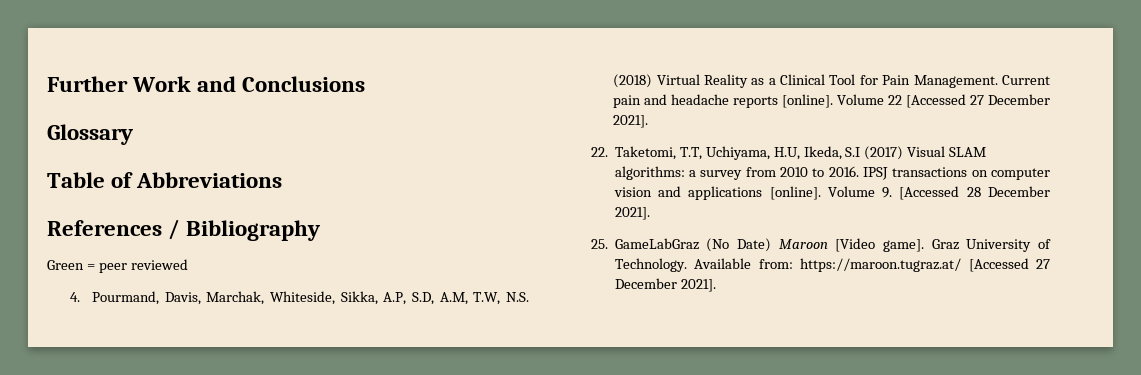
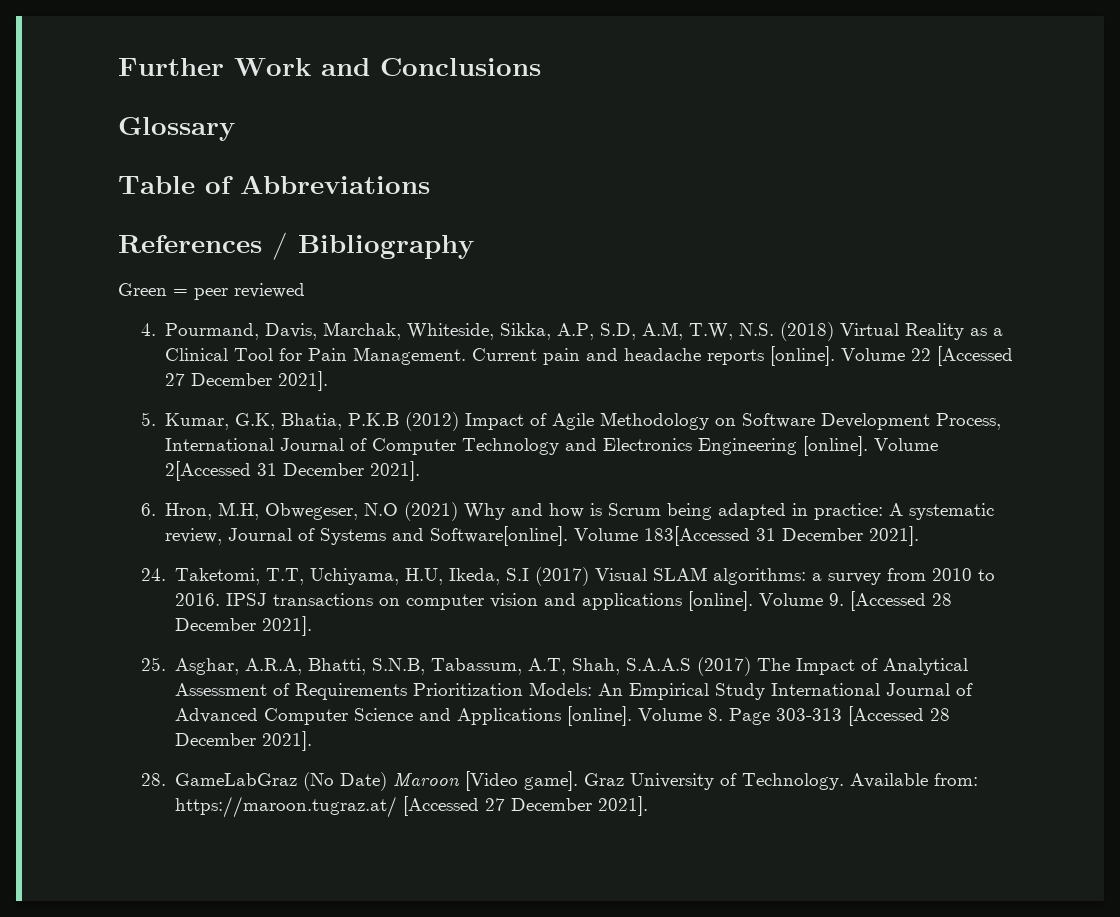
- 22. Taketomi, T.T, Uchiyama, H.U, Ikeda, S.I (2017) Visual SLAM algorithms: a survey from 2010 to 2016.
+ 5. Kumar, G.K, Bhatia, P.K.B (2012) Impact of Agile Methodology on Software Development Process, International Journal of Computer Technology and Electronics Engineering [online]. Volume 2[Accessed 31 December 2021].
+ 6. Hron, M.H, Obwegeser, N.O (2021) Why and how is Scrum being adapted in practice: A systematic review, Journal of Systems and Software[online]. Volume 183[Accessed 31 December 2021].
+ 24. Taketomi, T.T, Uchiyama, H.U, Ikeda, S.I (2017) Visual SLAM algorithms: a survey from 2010 to 2016.
- 25. GameLabGraz (No Date) Maroon [Video game].
+ 25. Asghar, A.R.A, Bhatti, S.N.B, Tabassum, A.T, Shah, S.A.A.S (2017) The Impact of Analytical Assessment of Requirements Prioritization Models: An Empirical Study International Journal of Advanced Computer Science and Applications [online]. Volume 8. Page 303-313 [Accessed 28 December 2021].
+ 28. GameLabGraz (No Date) Maroon [Video game].

